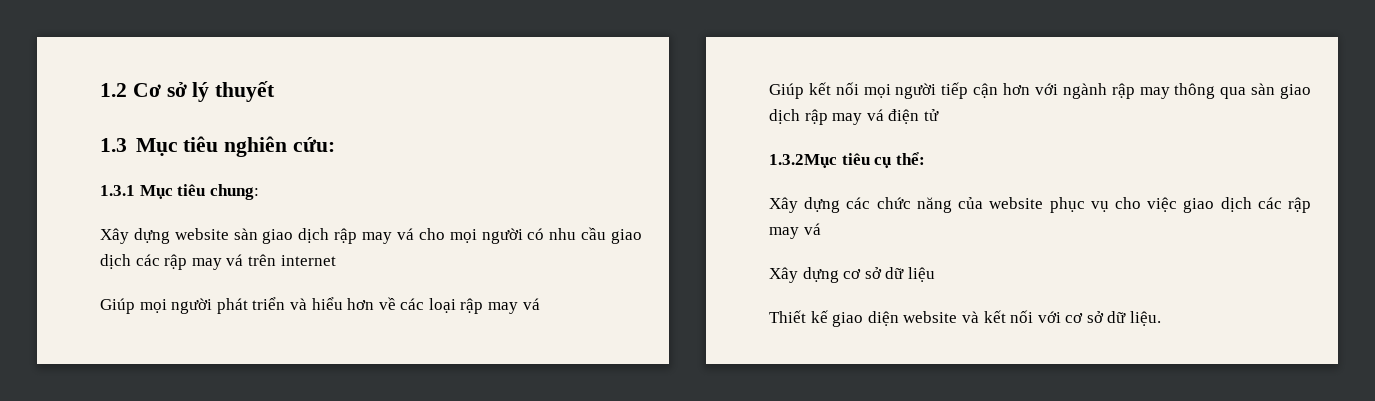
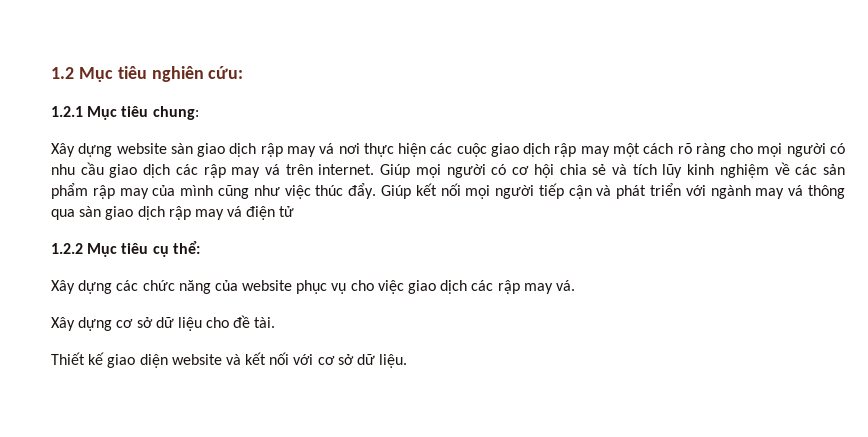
- 1.2 Cơ sở lý thuyết
- 1.3 Mục tiêu nghiên cứu:
+ 1.2 Mục tiêu nghiên cứu:
- 1.3.1 Mục tiêu chung:
+ 1.2.1 Mục tiêu chung:
- Xây dựng website sàn giao dịch rập may vá cho mọi người có nhu cầu giao dịch các rập may vá trên internet
- Giúp mọi người phát triển và hiểu hơn về các loại rập may vá
- Giúp kết nối mọi người tiếp cận hơn với ngành rập may thông qua sàn giao dịch rập may vá điện tử
+ Xây dựng website sàn giao dịch rập may vá nơi thực hiện các cuộc giao dịch rập may một cách rõ ràng cho mọi người có nhu cầu giao dịch các rập may vá trên internet. Giúp mọi người có cơ hội chia sẻ và tích lũy kinh nghiệm về các sản phẩm rập may của mình cũng như việc thúc đẩy. Giúp kết nối mọi người tiếp cận và phát triển với ngành may vá thông qua sàn giao dịch rập may vá điện tử
- 1.3.2Mục tiêu cụ thể:
+ 1.2.2 Mục tiêu cụ thể:
- Xây dựng các chức năng của website phục vụ cho việc giao dịch các rập may vá
+ Xây dựng các chức năng của website phục vụ cho việc giao dịch các rập may vá.
- Xây dựng cơ sở dữ liệu
+ Xây dựng cơ sở dữ liệu cho đề tài.

